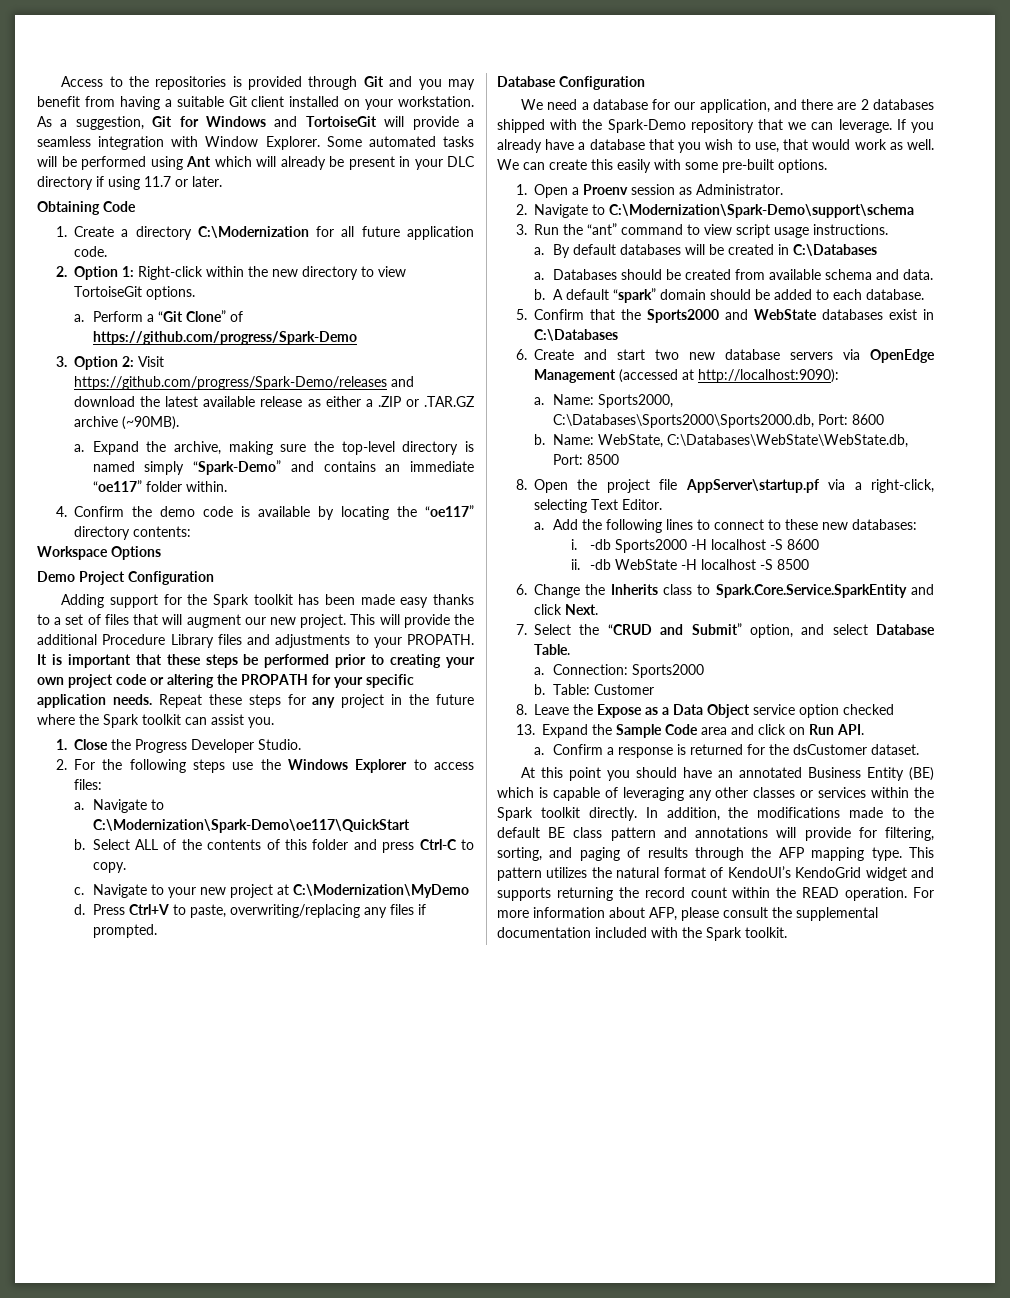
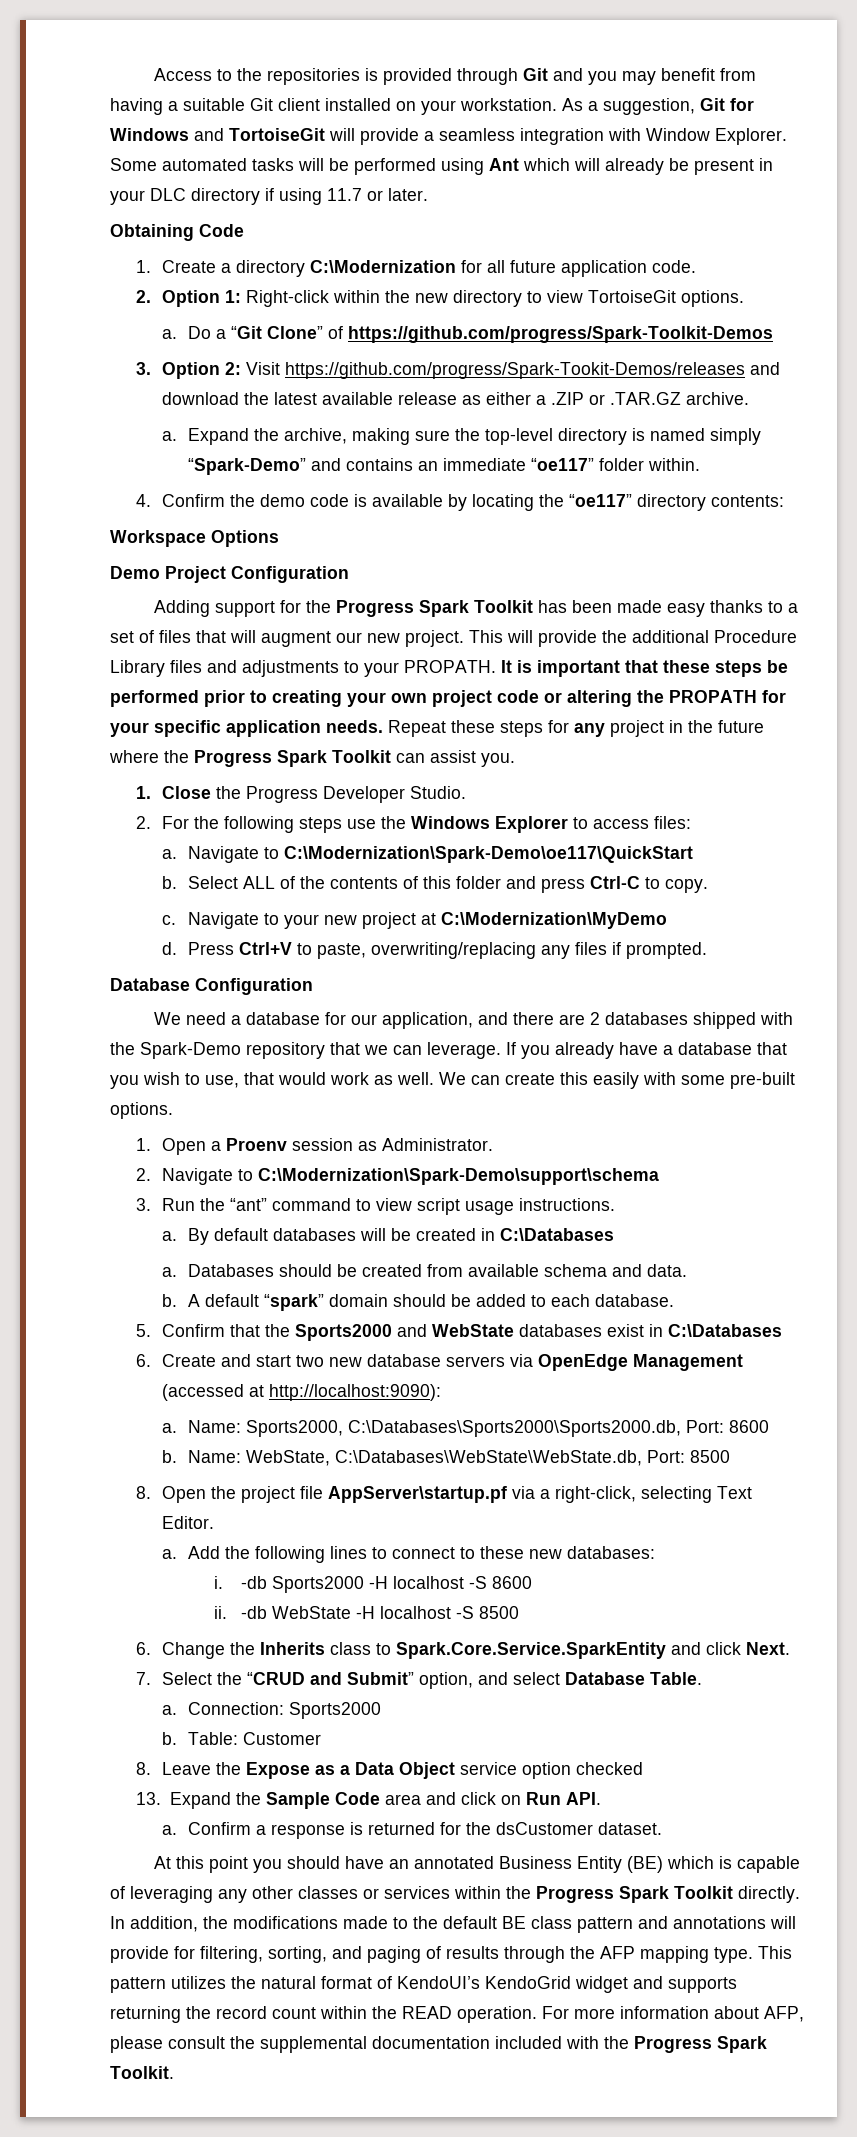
- Perform a “Git Clone” of https://github.com/progress/Spark-Demo
+ Do a “Git Clone” of https://github.com/progress/Spark-Toolkit-Demos
- 3. Option 2: Visit https://github.com/progress/Spark-Demo/releases and download the latest available release as either a .ZIP or .TAR.GZ archive (~90MB).
+ 3. Option 2: Visit https://github.com/progress/Spark-Tookit-Demos/releases and download the latest available release as either a .ZIP or .TAR.GZ archive.
- Adding support for the Spark toolkit has been made easy thanks to a set of files that will augment our new project.
+ Adding support for the Progress Spark Toolkit has been made easy thanks to a set of files that will augment our new project.
- Repeat these steps for any project in the future where the Spark toolkit can assist you.
+ Repeat these steps for any project in the future where the Progress Spark Toolkit can assist you.
- At this point you should have an annotated Business Entity (BE) which is capable of leveraging any other classes or services within the Spark toolkit directly.
+ At this point you should have an annotated Business Entity (BE) which is capable of leveraging any other classes or services within the Progress Spark Toolkit directly.
- For more information about AFP, please consult the supplemental documentation included with the Spark toolkit.
+ For more information about AFP, please consult the supplemental documentation included with the Progress Spark Toolkit.

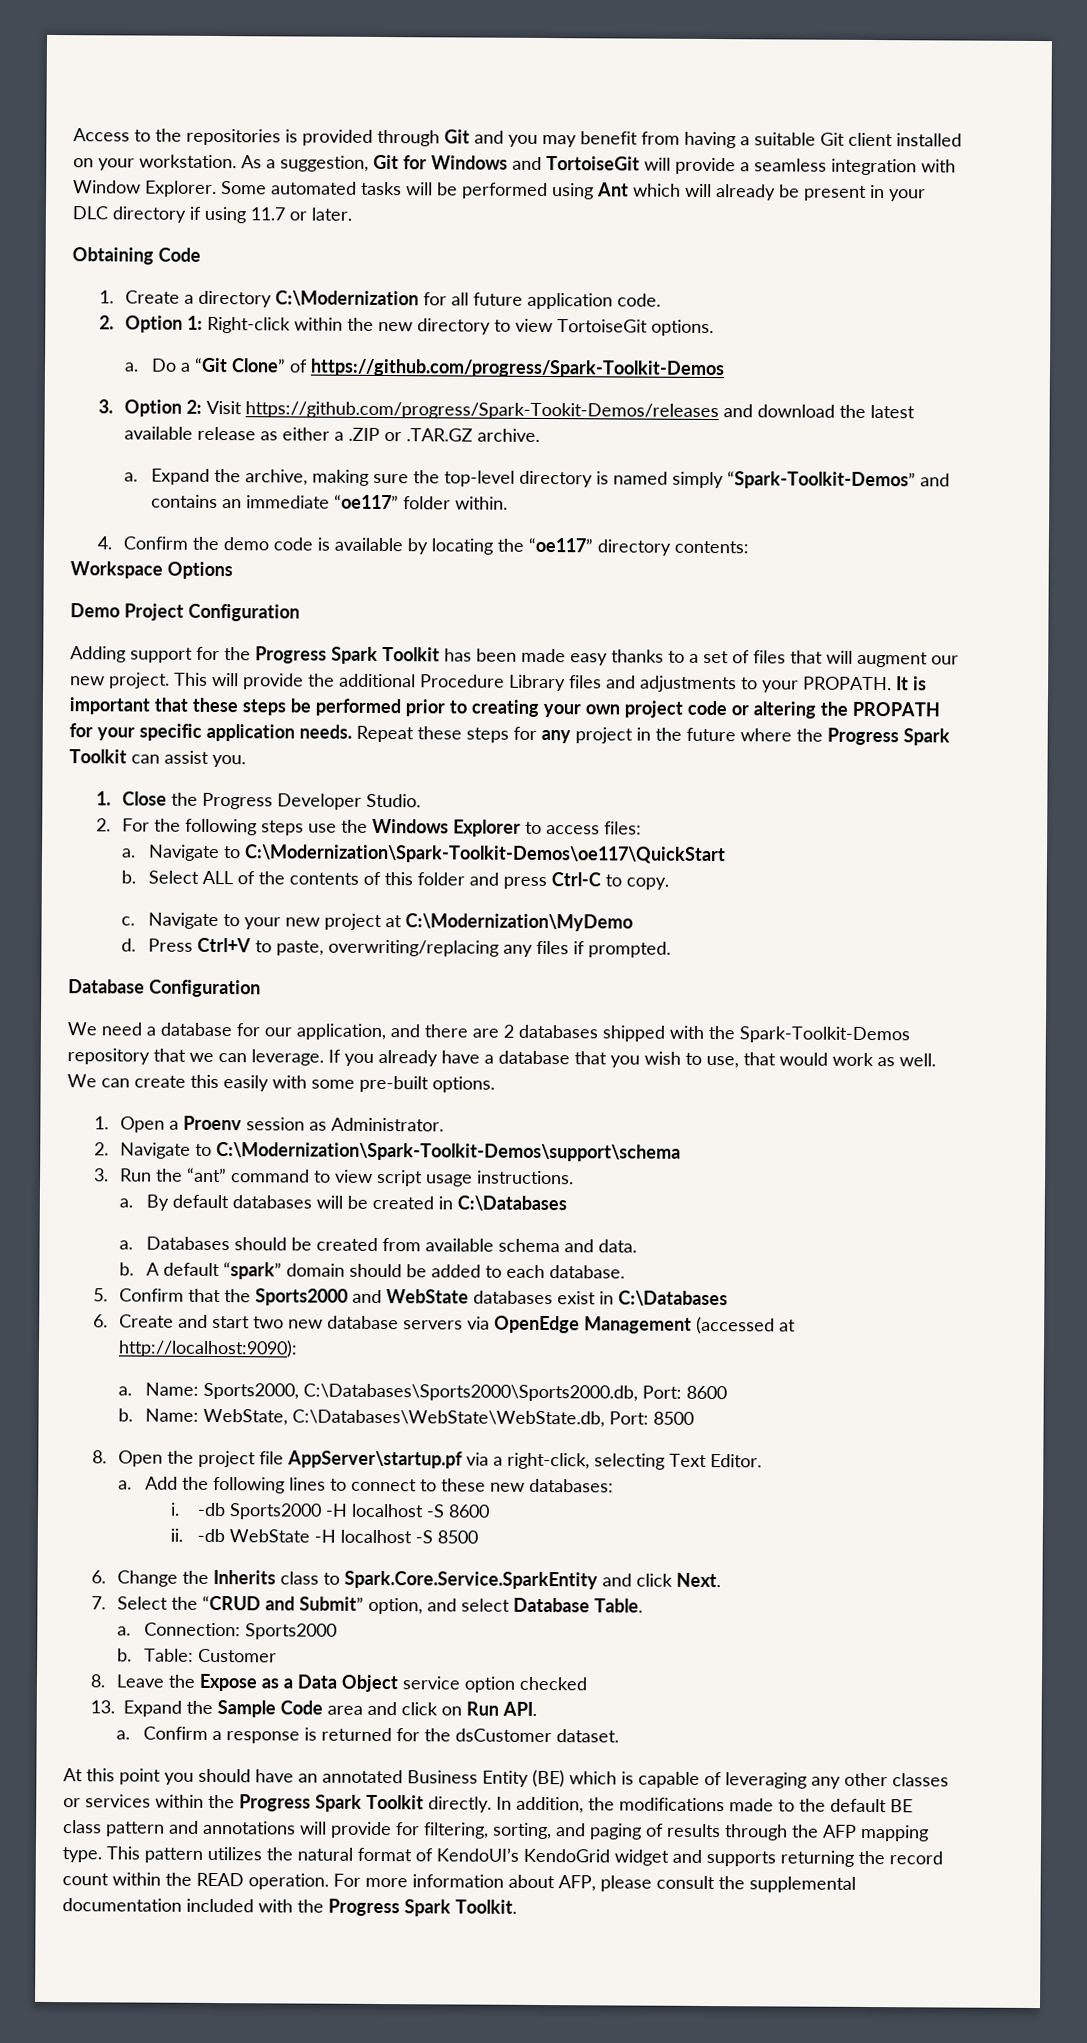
- Expand the archive, making sure the top-level directory is named simply “Spark-Demo” and contains an immediate “oe117” folder within.
+ Expand the archive, making sure the top-level directory is named simply “Spark-Toolkit-Demos” and contains an immediate “oe117” folder within.
- Navigate to C:\Modernization\Spark-Demo\oe117\QuickStart
+ Navigate to C:\Modernization\Spark-Toolkit-Demos\oe117\QuickStart
- We need a database for our application, and there are 2 databases shipped with the Spark-Demo repository that we can leverage.
+ We need a database for our application, and there are 2 databases shipped with the Spark-Toolkit-Demos repository that we can leverage.
- 2. Navigate to C:\Modernization\Spark-Demo\support\schema
+ 2. Navigate to C:\Modernization\Spark-Toolkit-Demos\support\schema

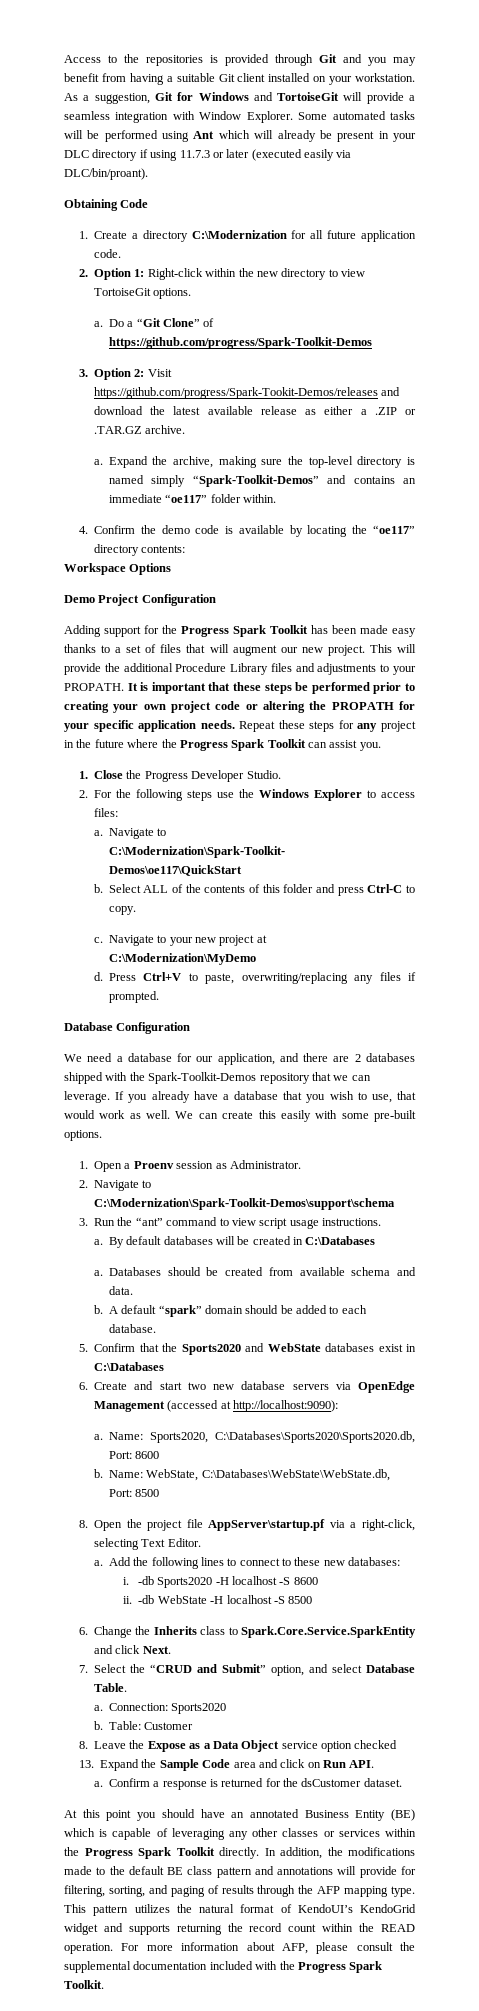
- Some automated tasks will be performed using Ant which will already be present in your DLC directory if using 11.7 or later.
+ Some automated tasks will be performed using Ant which will already be present in your DLC directory if using 11.7.3 or later (executed easily via DLC/bin/proant).
- 5. Confirm that the Sports2000 and WebState databases exist in C:\Databases
+ 5. Confirm that the Sports2020 and WebState databases exist in C:\Databases
- Name: Sports2000, C:\Databases\Sports2000\Sports2000.db, Port: 8600
+ Name: Sports2020, C:\Databases\Sports2020\Sports2020.db, Port: 8600
- -db Sports2000 -H localhost -S 8600
+ -db Sports2020 -H localhost -S 8600
- Connection: Sports2000
+ Connection: Sports2020

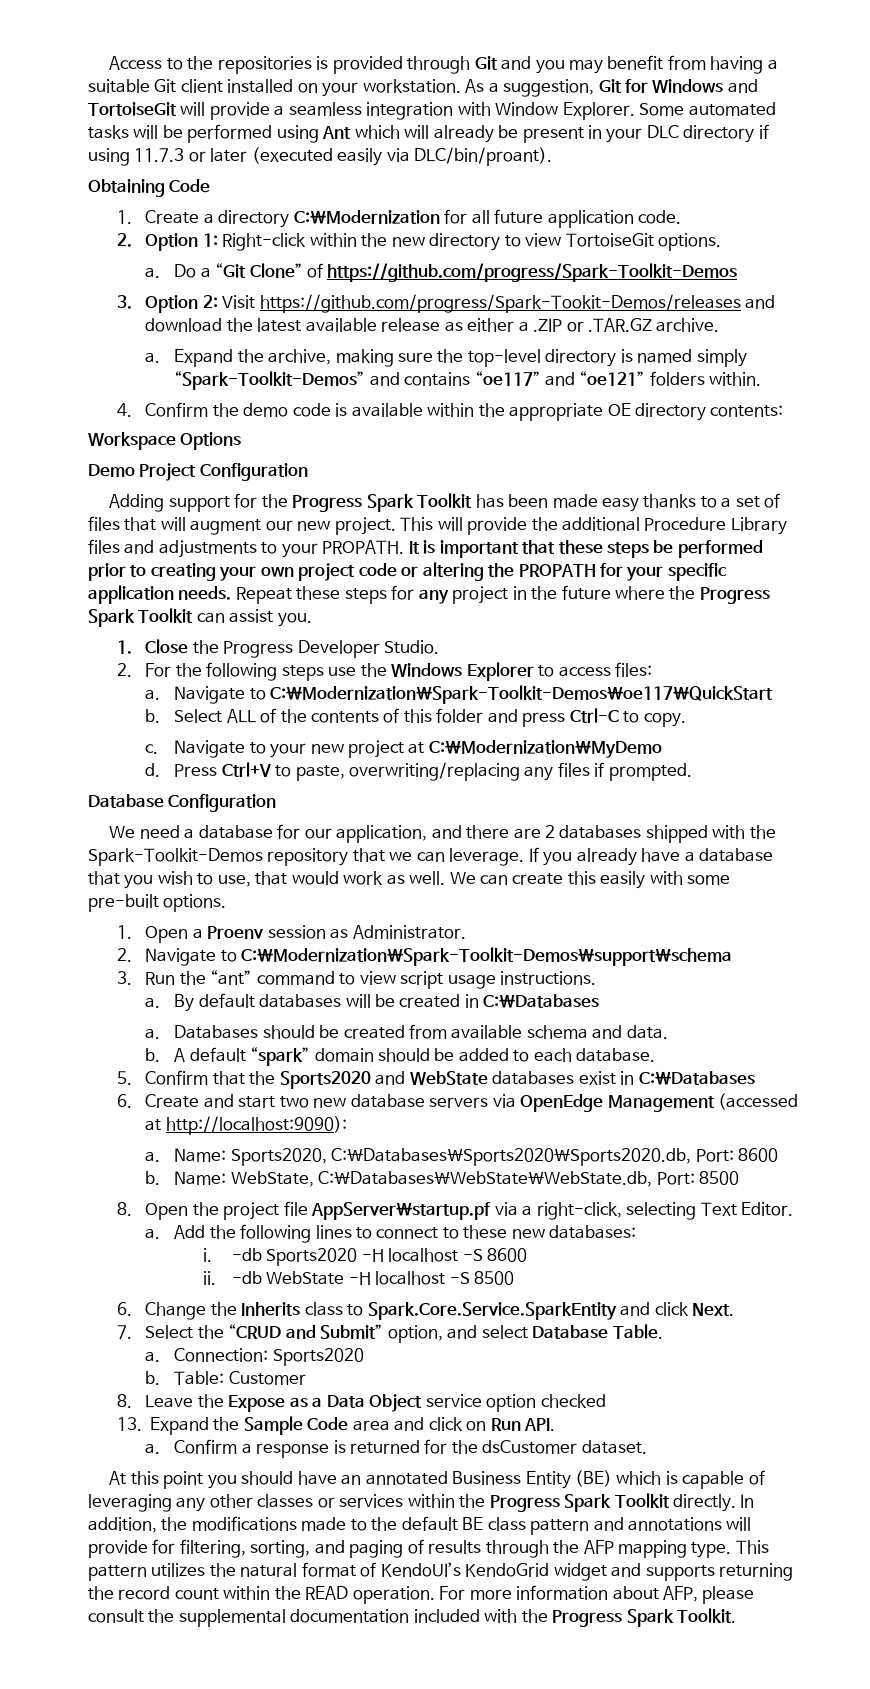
- Expand the archive, making sure the top-level directory is named simply “Spark-Toolkit-Demos” and contains an immediate “oe117” folder within.
+ Expand the archive, making sure the top-level directory is named simply “Spark-Toolkit-Demos” and contains “oe117” and “oe121” folders within.
- 4. Confirm the demo code is available by locating the “oe117” directory contents:
+ 4. Confirm the demo code is available within the appropriate OE directory contents:

